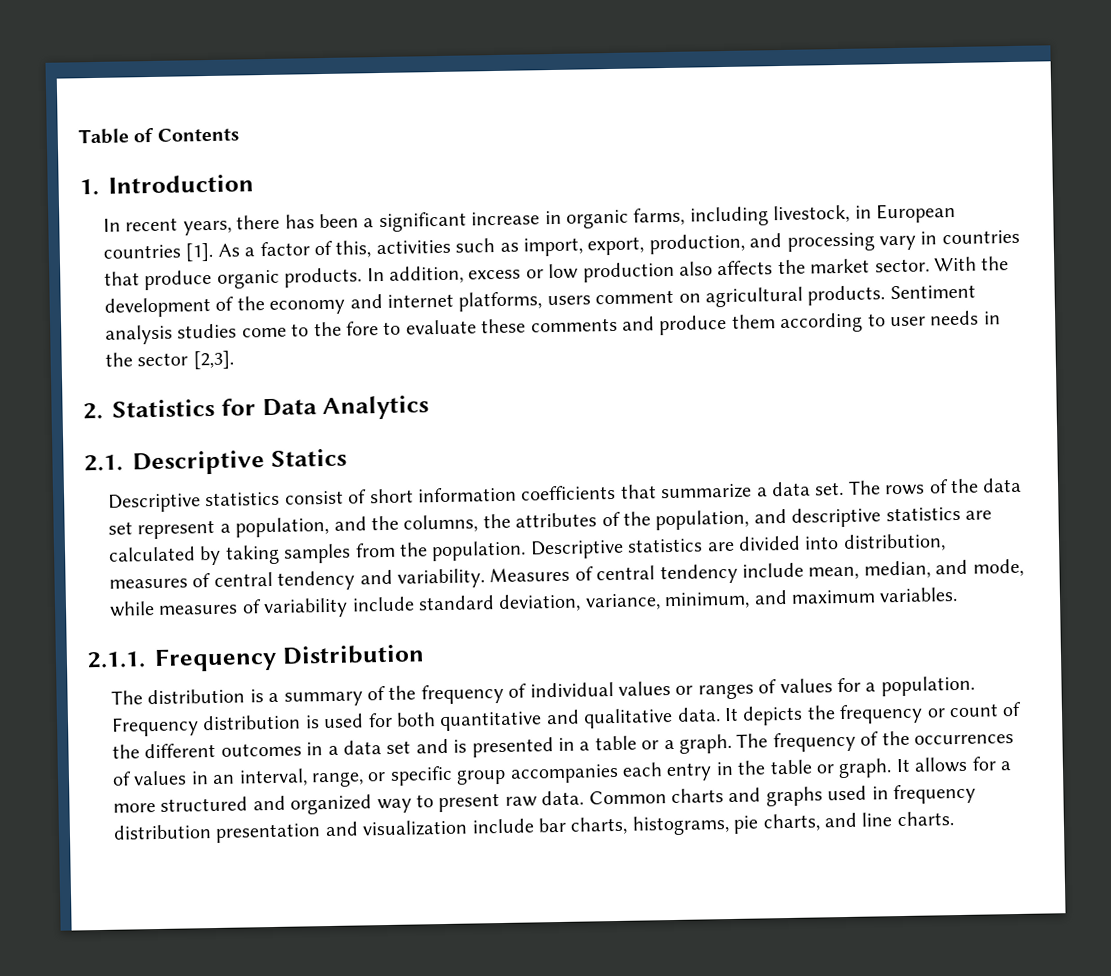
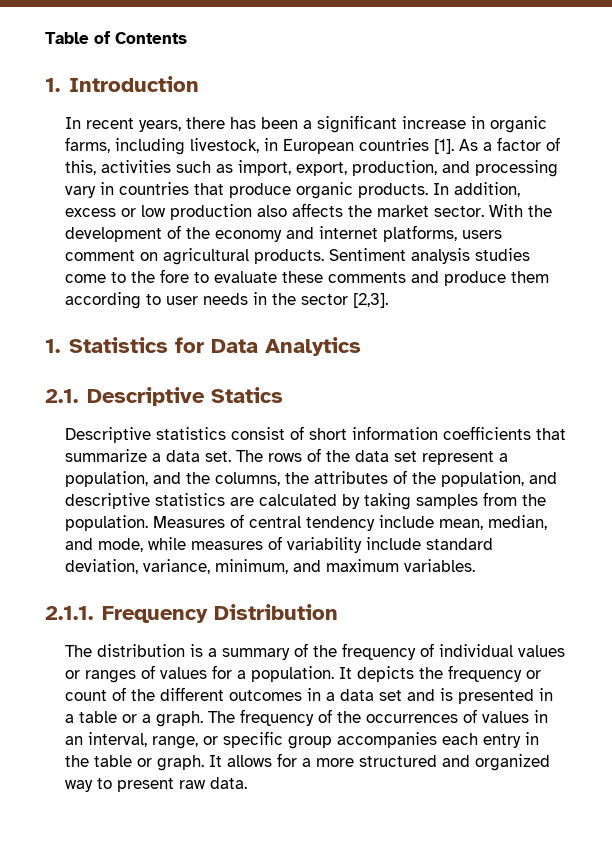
- 2. Statistics for Data Analytics
+ 1. Statistics for Data Analytics
- Descriptive statistics are divided into distribution, measures of central tendency and variability.
- Frequency distribution is used for both quantitative and qualitative data.
- Common charts and graphs used in frequency distribution presentation and visualization include bar charts, histograms, pie charts, and line charts.

